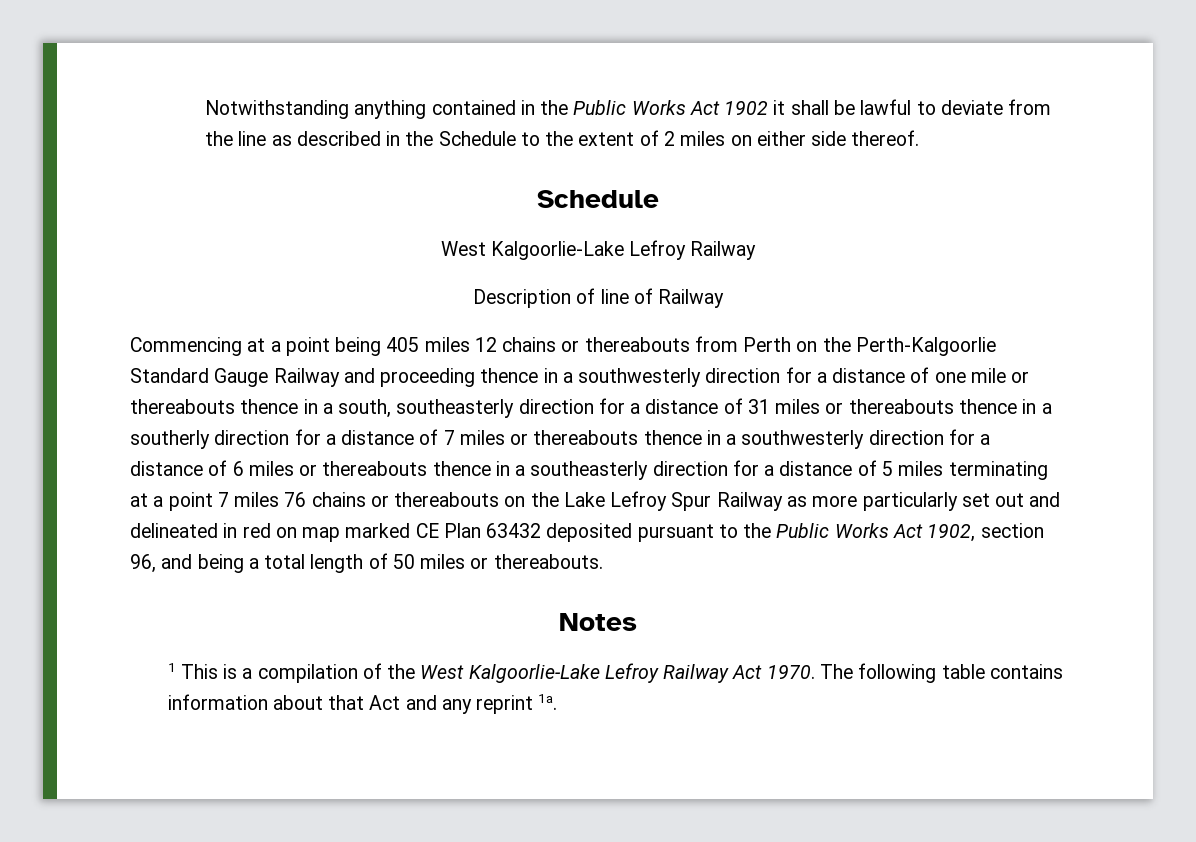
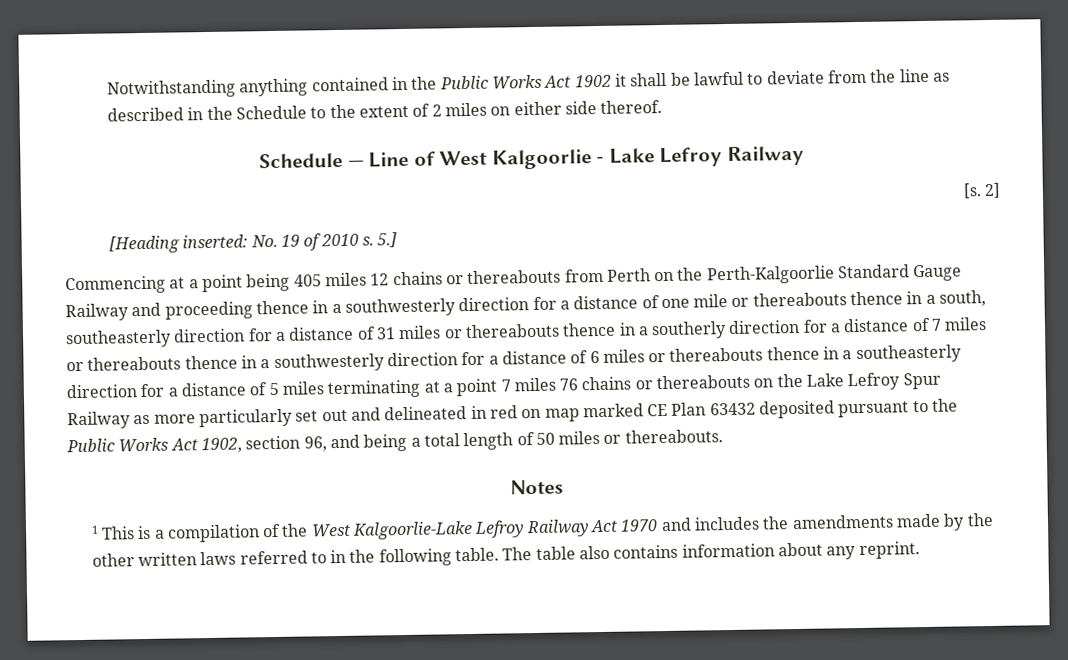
  Notwithstanding anything contained in the Public Works Act 1902 it shall be lawful to deviate from the line as described in the Schedule to the extent of 2 miles on either side thereof.
- Schedule
- West Kalgoorlie-Lake Lefroy Railway
- Description of line of Railway
+ Schedule — Line of West Kalgoorlie - Lake Lefroy Railway
+ [s. 2]
+ [Heading inserted: No. 19 of 2010 s. 5.]
- 1 This is a compilation of the West Kalgoorlie-Lake Lefroy Railway Act 1970. The following table contains information about that Act and any reprint 1a.
+ 1 This is a compilation of the West Kalgoorlie-Lake Lefroy Railway Act 1970 and includes the amendments made by the other written laws referred to in the following table. The table also contains information about any reprint.

